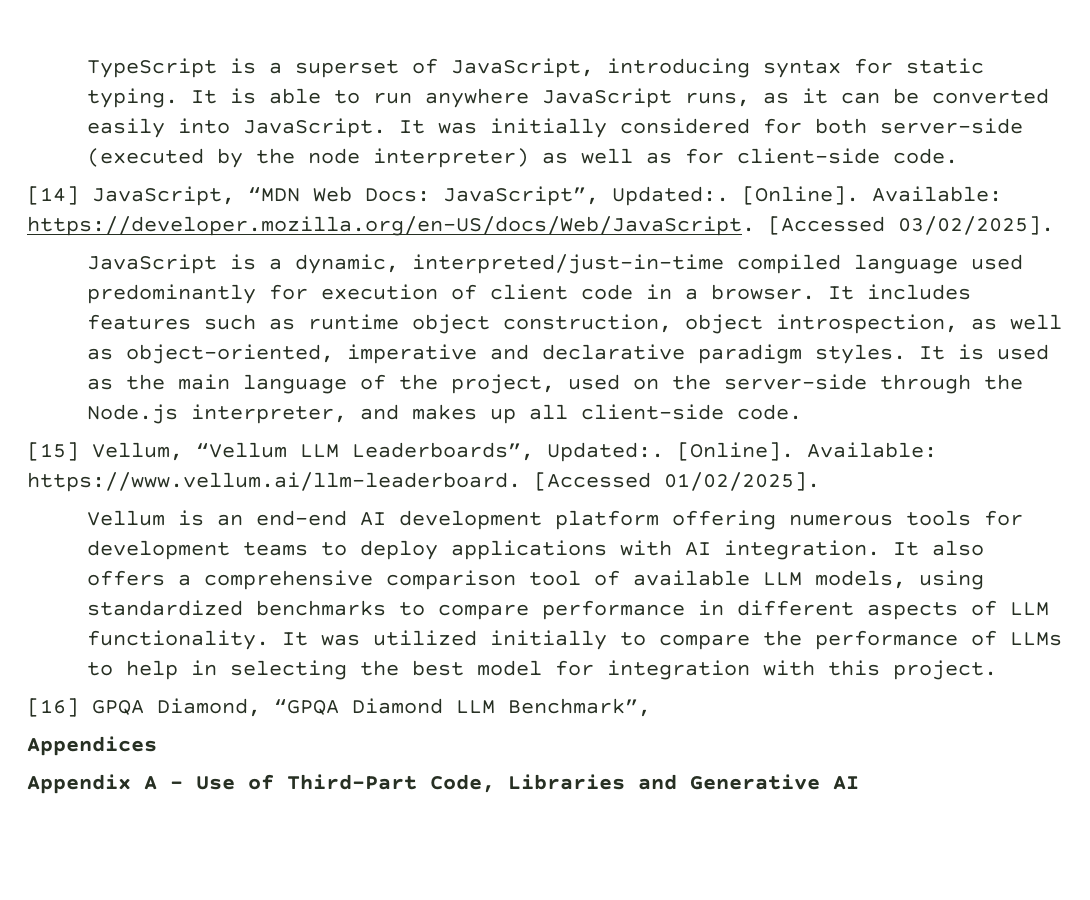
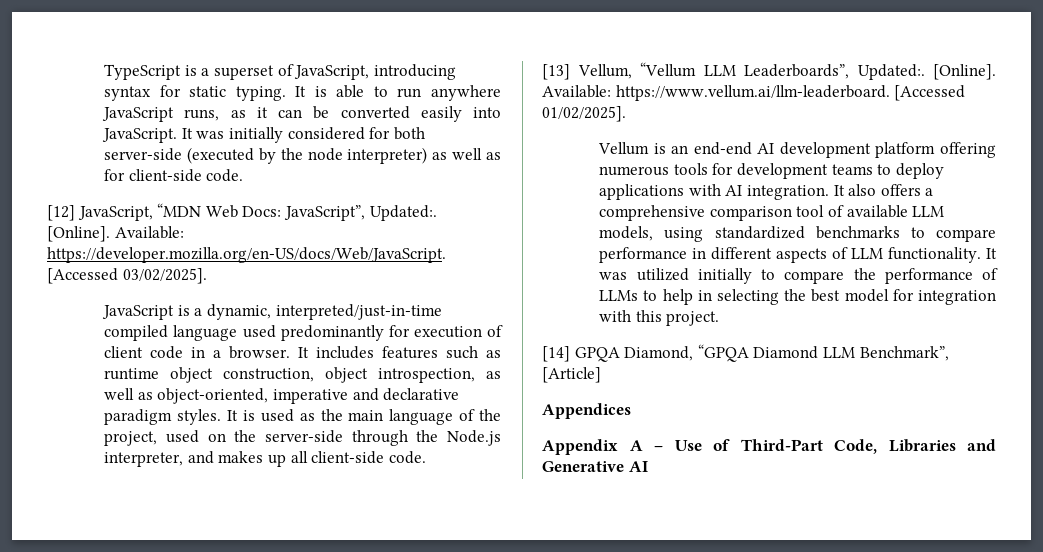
- [14] JavaScript, “MDN Web Docs: JavaScript”, Updated:.
+ [12] JavaScript, “MDN Web Docs: JavaScript”, Updated:.
- [15] Vellum, “Vellum LLM Leaderboards”, Updated:.
+ [13] Vellum, “Vellum LLM Leaderboards”, Updated:.
- [16] GPQA Diamond, “GPQA Diamond LLM Benchmark”,
+ [14] GPQA Diamond, “GPQA Diamond LLM Benchmark”, [Article]

